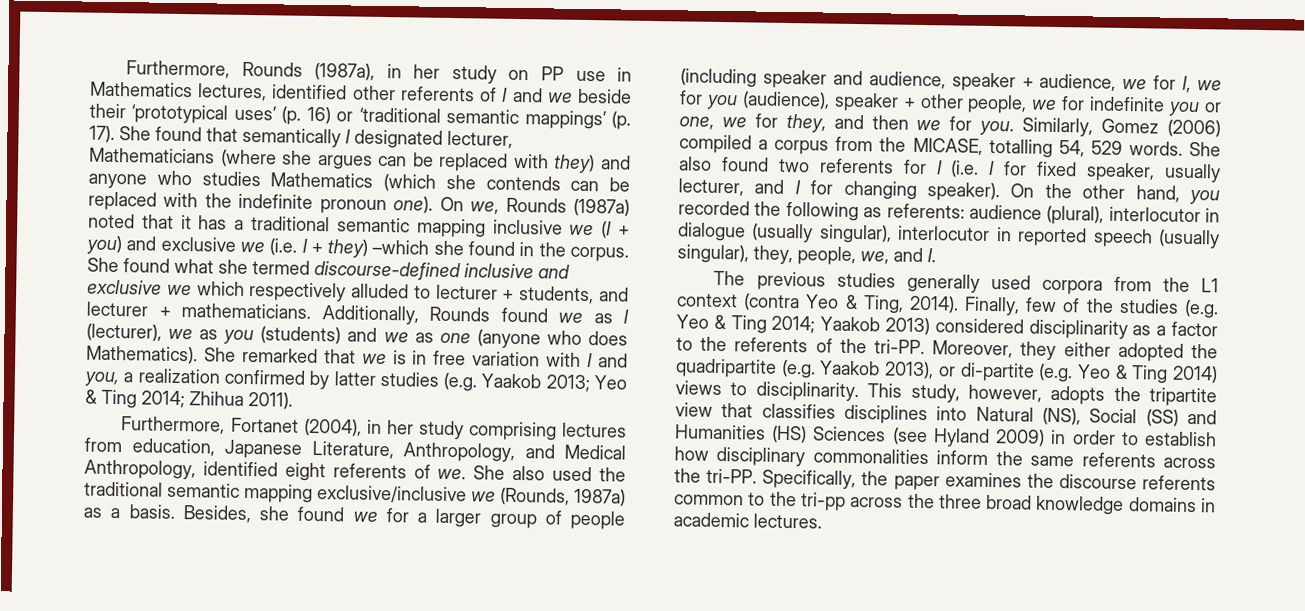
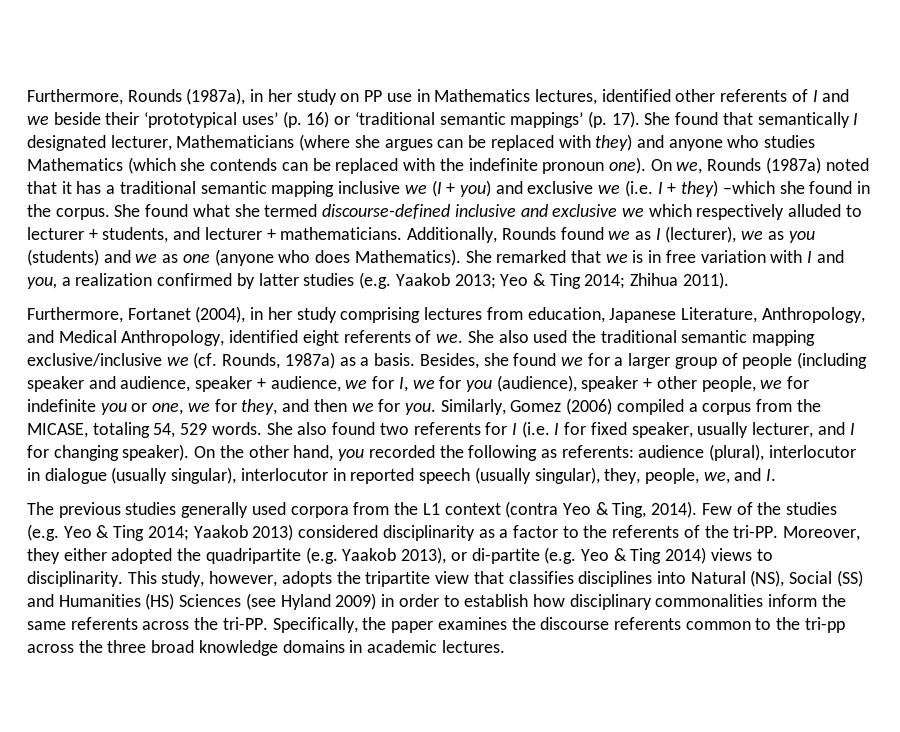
- She also used the traditional semantic mapping exclusive/inclusive we (Rounds, 1987a) as a basis.
+ She also used the traditional semantic mapping exclusive/inclusive we (cf. Rounds, 1987a) as a basis.
- Similarly, Gomez (2006) compiled a corpus from the MICASE, totalling 54, 529 words.
+ Similarly, Gomez (2006) compiled a corpus from the MICASE, totaling 54, 529 words.
- Finally, few of the studies (e.g. Yeo & Ting 2014; Yaakob 2013) considered disciplinarity as a factor to the referents of the tri-PP.
+ Few of the studies (e.g. Yeo & Ting 2014; Yaakob 2013) considered disciplinarity as a factor to the referents of the tri-PP.

